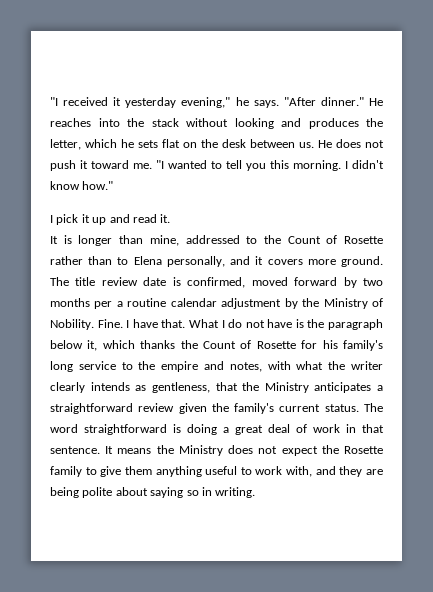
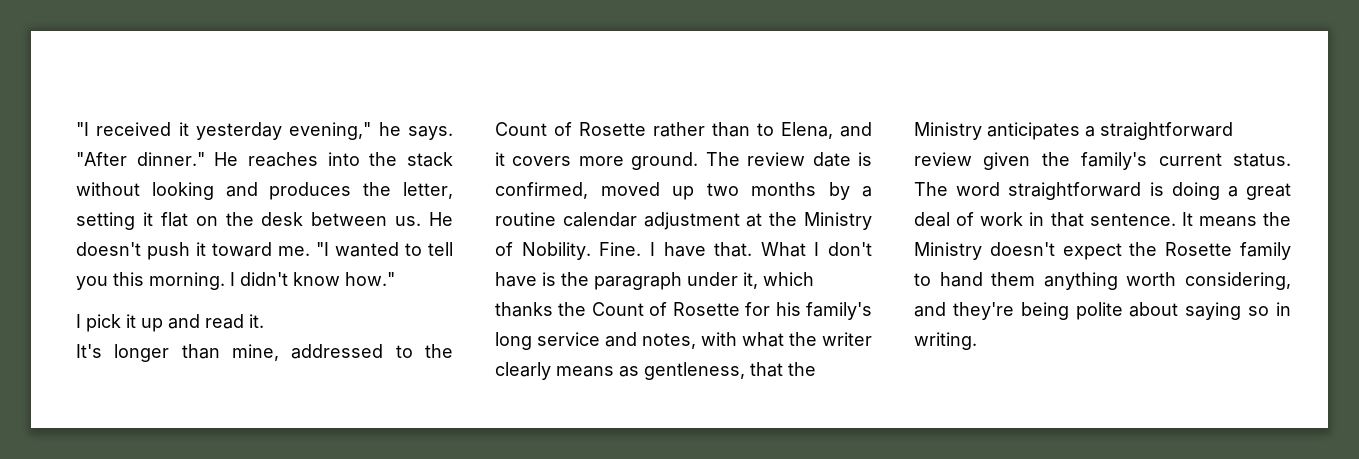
- He reaches into the stack without looking and produces the letter, which he sets flat on the desk between us.
+ He reaches into the stack without looking and produces the letter, setting it flat on the desk between us.
- He does not push it toward me.
+ He doesn't push it toward me.
- It is longer than mine, addressed to the Count of Rosette rather than to Elena personally, and it covers more ground.
+ It's longer than mine, addressed to the Count of Rosette rather than to Elena, and it covers more ground.
- The title review date is confirmed, moved forward by two months per a routine calendar adjustment by the Ministry of Nobility.
+ The review date is confirmed, moved up two months by a routine calendar adjustment at the Ministry of Nobility.
- What I do not have is the paragraph below it, which thanks the Count of Rosette for his family's long service to the empire and notes, with what the writer clearly intends as gentleness, that the Ministry anticipates a straightforward review given the family's current status.
+ What I don't have is the paragraph under it, which thanks the Count of Rosette for his family's long service and notes, with what the writer clearly means as gentleness, that the Ministry anticipates a straightforward review given the family's current status.
- It means the Ministry does not expect the Rosette family to give them anything useful to work with, and they are being polite about saying so in writing.
+ It means the Ministry doesn't expect the Rosette family to hand them anything worth considering, and they're being polite about saying so in writing.

